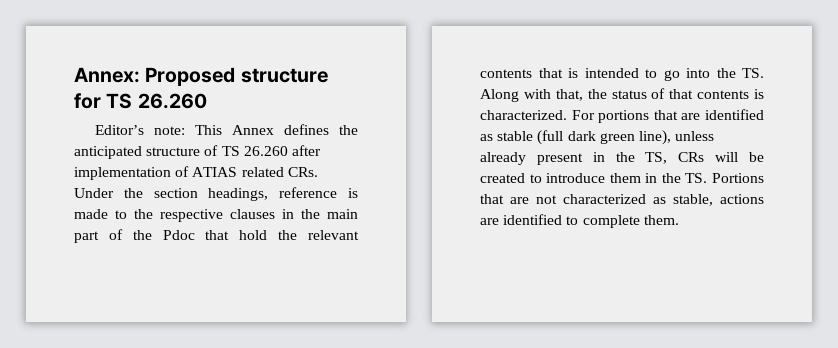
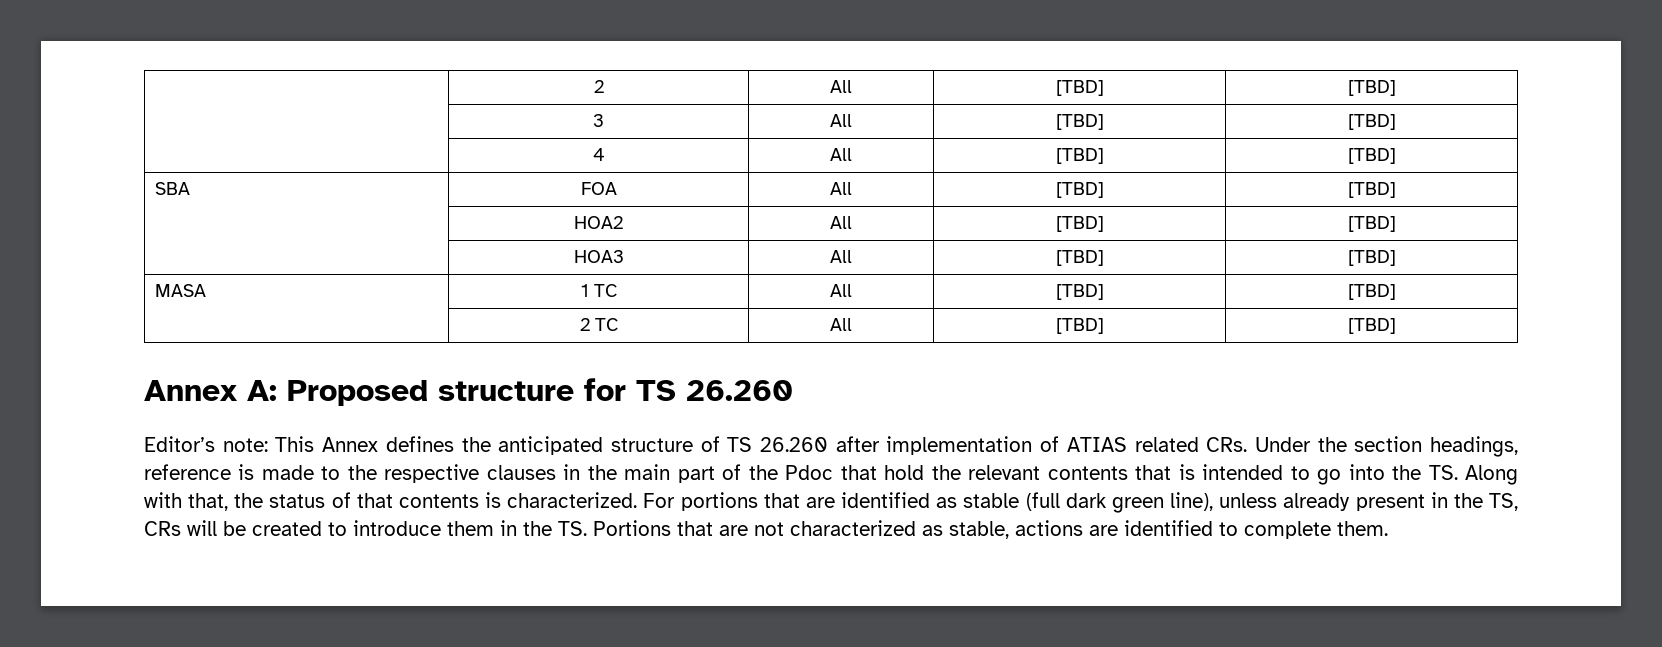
- Annex: Proposed structure for TS 26.260
+ | 2 | All | [TBD] | [TBD]
+ | 3 | All | [TBD] | [TBD]
+ | 4 | All | [TBD] | [TBD]
+ SBA | FOA | All | [TBD] | [TBD]
+ | HOA2 | All | [TBD] | [TBD]
+ | HOA3 | All | [TBD] | [TBD]
+ MASA | 1 TC | All | [TBD] | [TBD]
+ | 2 TC | All | [TBD] | [TBD]
+ Annex A: Proposed structure for TS 26.260

